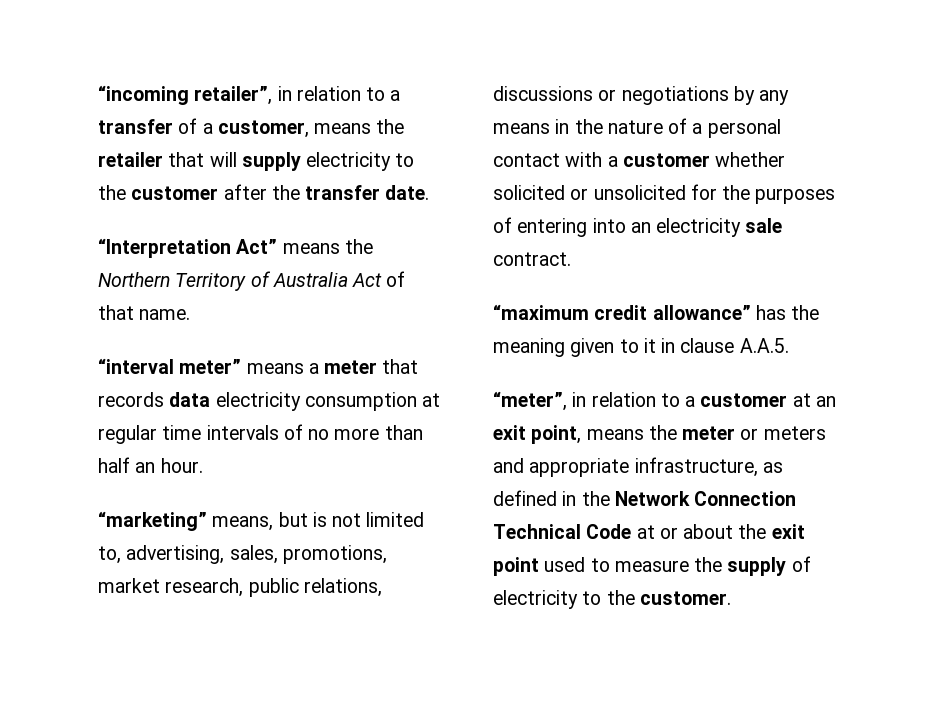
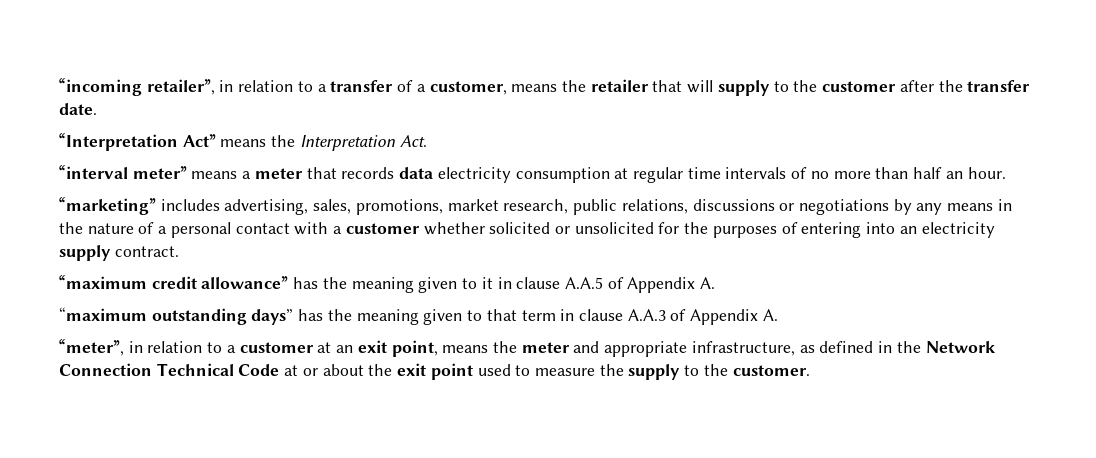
- “incoming retailer”, in relation to a transfer of a customer, means the retailer that will supply electricity to the customer after the transfer date.
+ “incoming retailer”, in relation to a transfer of a customer, means the retailer that will supply to the customer after the transfer date.
- “Interpretation Act” means the Northern Territory of Australia Act of that name.
+ “Interpretation Act” means the Interpretation Act.
- “marketing” means, but is not limited to, advertising, sales, promotions, market research, public relations, discussions or negotiations by any means in the nature of a personal contact with a customer whether solicited or unsolicited for the purposes of entering into an electricity sale contract.
+ “marketing” includes advertising, sales, promotions, market research, public relations, discussions or negotiations by any means in the nature of a personal contact with a customer whether solicited or unsolicited for the purposes of entering into an electricity supply contract.
- “maximum credit allowance” has the meaning given to it in clause A.A.5.
+ “maximum credit allowance” has the meaning given to it in clause A.A.5 of Appendix A.
+ “maximum outstanding days” has the meaning given to that term in clause A.A.3 of Appendix A.
- “meter”, in relation to a customer at an exit point, means the meter or meters and appropriate infrastructure, as defined in the Network Connection Technical Code at or about the exit point used to measure the supply of electricity to the customer.
+ “meter”, in relation to a customer at an exit point, means the meter and appropriate infrastructure, as defined in the Network Connection Technical Code at or about the exit point used to measure the supply to the customer.

